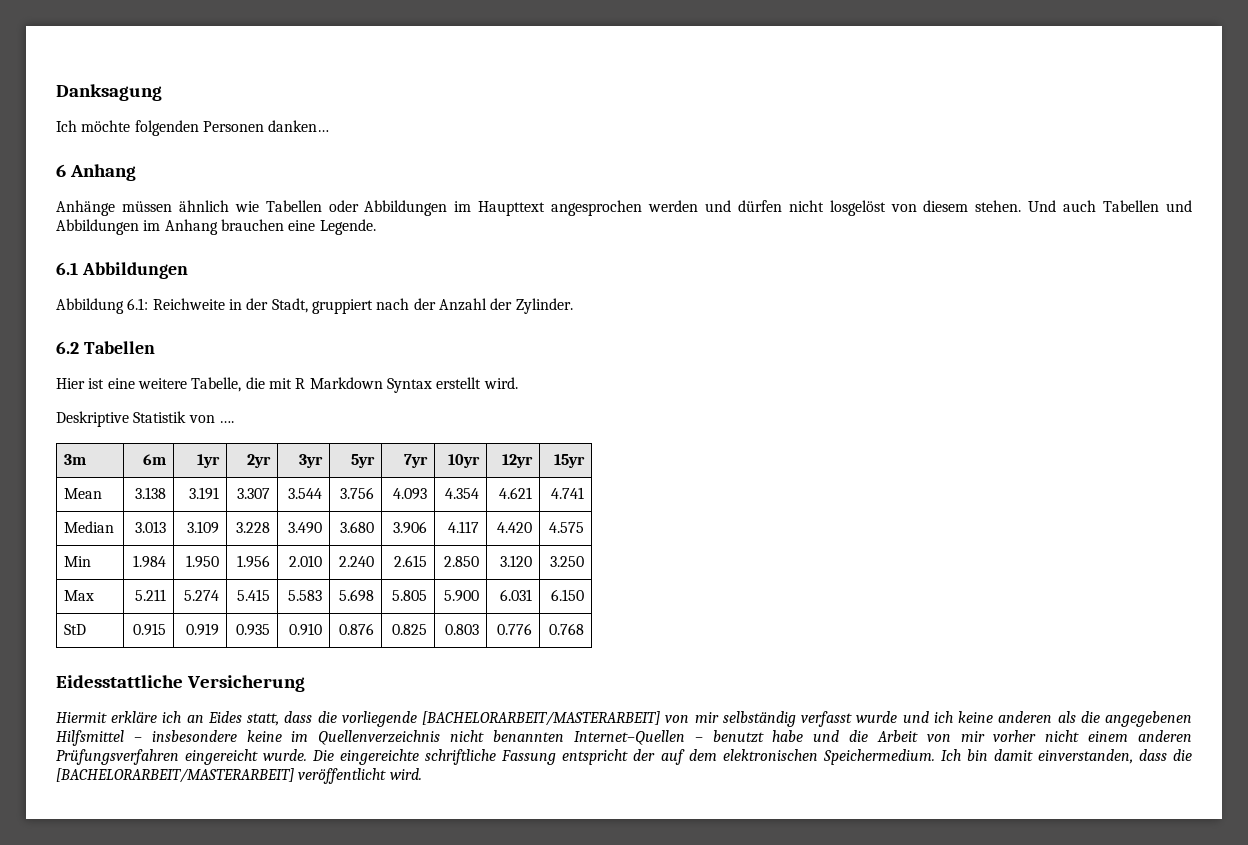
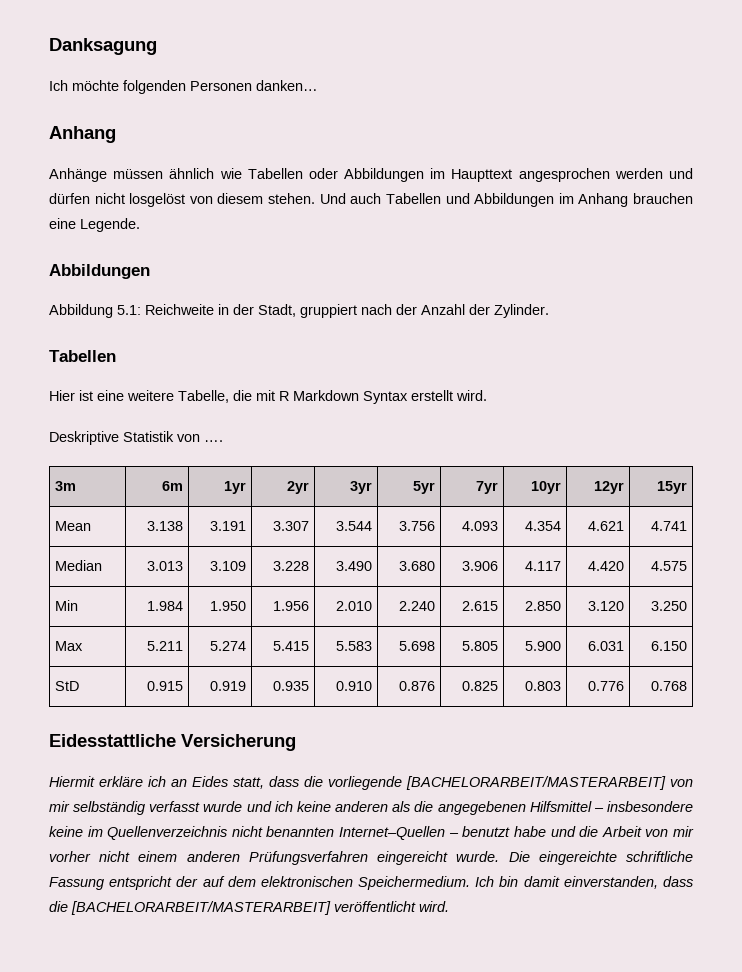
  Ich möchte folgenden Personen danken…
- 6 Anhang
+ Anhang
  Und auch Tabellen und Abbildungen im Anhang brauchen eine Legende.
- 6.1 Abbildungen
+ Abbildungen
- Abbildung 6.1: Reichweite in der Stadt, gruppiert nach der Anzahl der Zylinder.
- 6.2 Tabellen
+ Abbildung 5.1: Reichweite in der Stadt, gruppiert nach der Anzahl der Zylinder.
+ Tabellen

